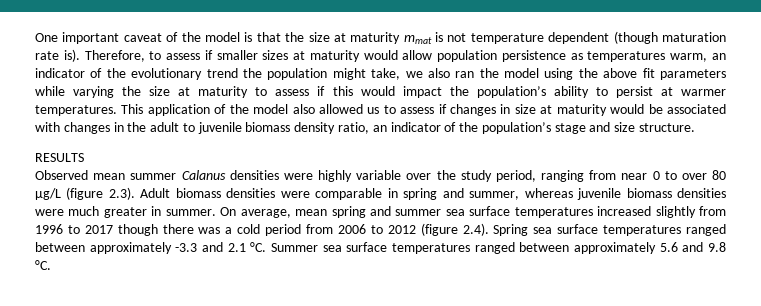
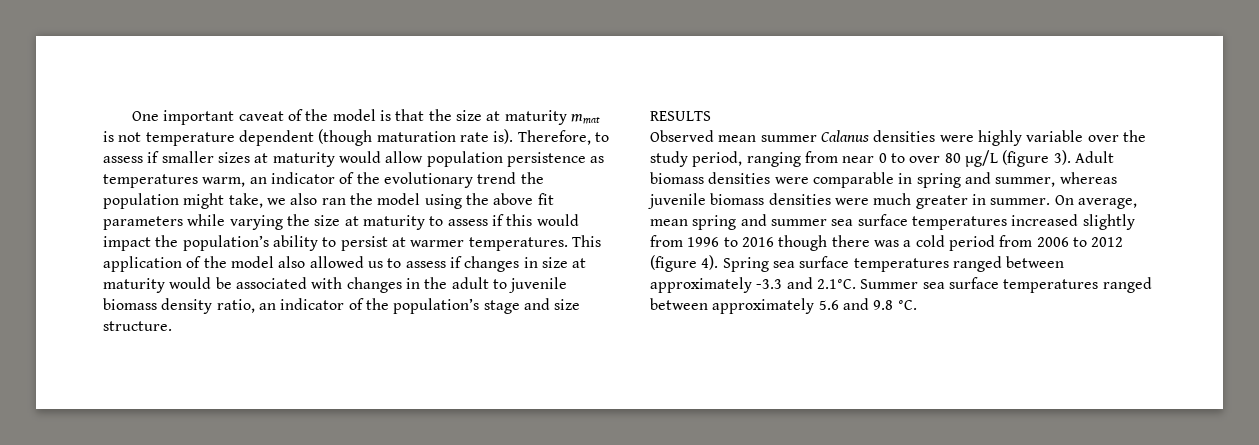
- Observed mean summer Calanus densities were highly variable over the study period, ranging from near 0 to over 80 µg/L (figure 2.3). Adult biomass densities were comparable in spring and summer, whereas juvenile biomass densities were much greater in summer.
+ Observed mean summer Calanus densities were highly variable over the study period, ranging from near 0 to over 80 µg/L (figure 3). Adult biomass densities were comparable in spring and summer, whereas juvenile biomass densities were much greater in summer.
- On average, mean spring and summer sea surface temperatures increased slightly from 1996 to 2017 though there was a cold period from 2006 to 2012 (figure 2.4). Spring sea surface temperatures ranged between approximately -3.3 and 2.1 °C. Summer sea surface temperatures ranged between approximately 5.6 and 9.8 °C.
+ On average, mean spring and summer sea surface temperatures increased slightly from 1996 to 2016 though there was a cold period from 2006 to 2012 (figure 4). Spring sea surface temperatures ranged between approximately -3.3 and 2.1°C. Summer sea surface temperatures ranged between approximately 5.6 and 9.8 °C.

